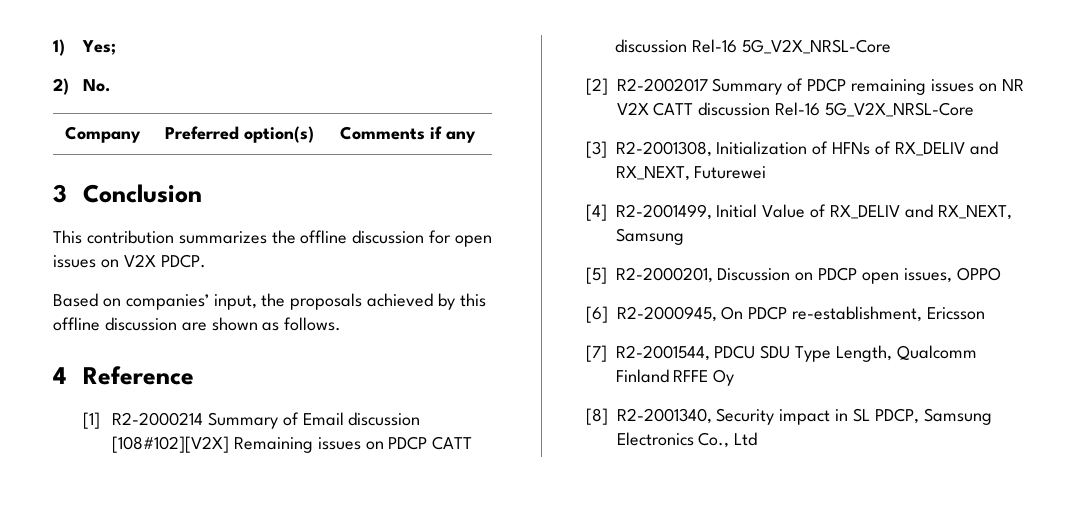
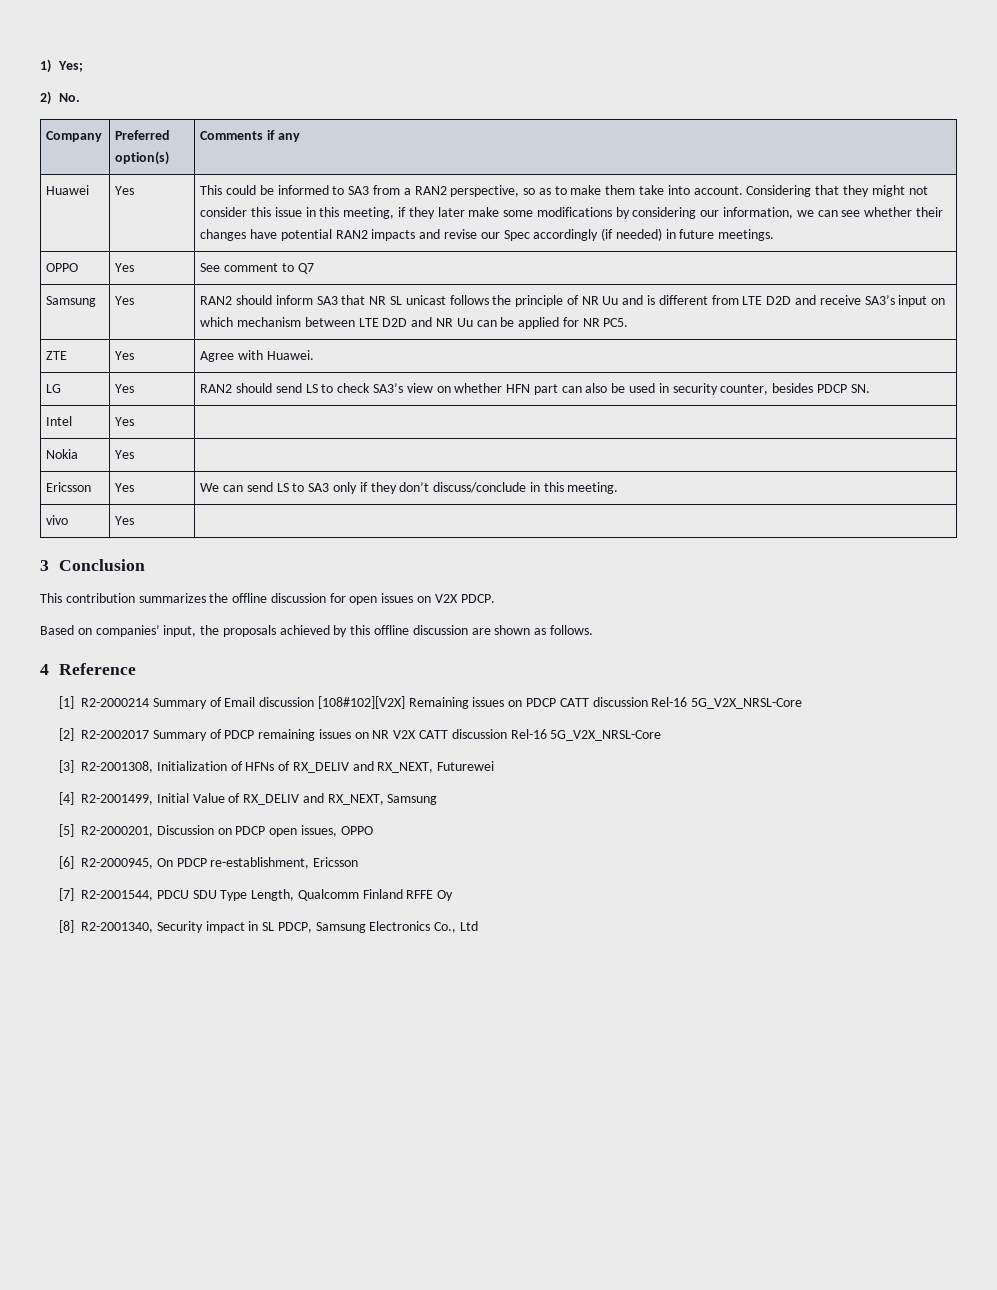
+ Huawei | Yes | This could be informed to SA3 from a RAN2 perspective, so as to make them take into account. Considering that they might not consider this issue in this meeting, if they later make some modifications by considering our information, we can see whether their changes have potential RAN2 impacts and revise our Spec accordingly (if needed) in future meetings.
+ OPPO | Yes | See comment to Q7
+ Samsung | Yes | RAN2 should inform SA3 that NR SL unicast follows the principle of NR Uu and is different from LTE D2D and receive SA3’s input on which mechanism between LTE D2D and NR Uu can be applied for NR PC5.
+ ZTE | Yes | Agree with Huawei.
+ LG | Yes | RAN2 should send LS to check SA3’s view on whether HFN part can also be used in security counter, besides PDCP SN.
+ Intel | Yes |
+ Nokia | Yes |
+ Ericsson | Yes | We can send LS to SA3 only if they don’t discuss/conclude in this meeting.
+ vivo | Yes |

